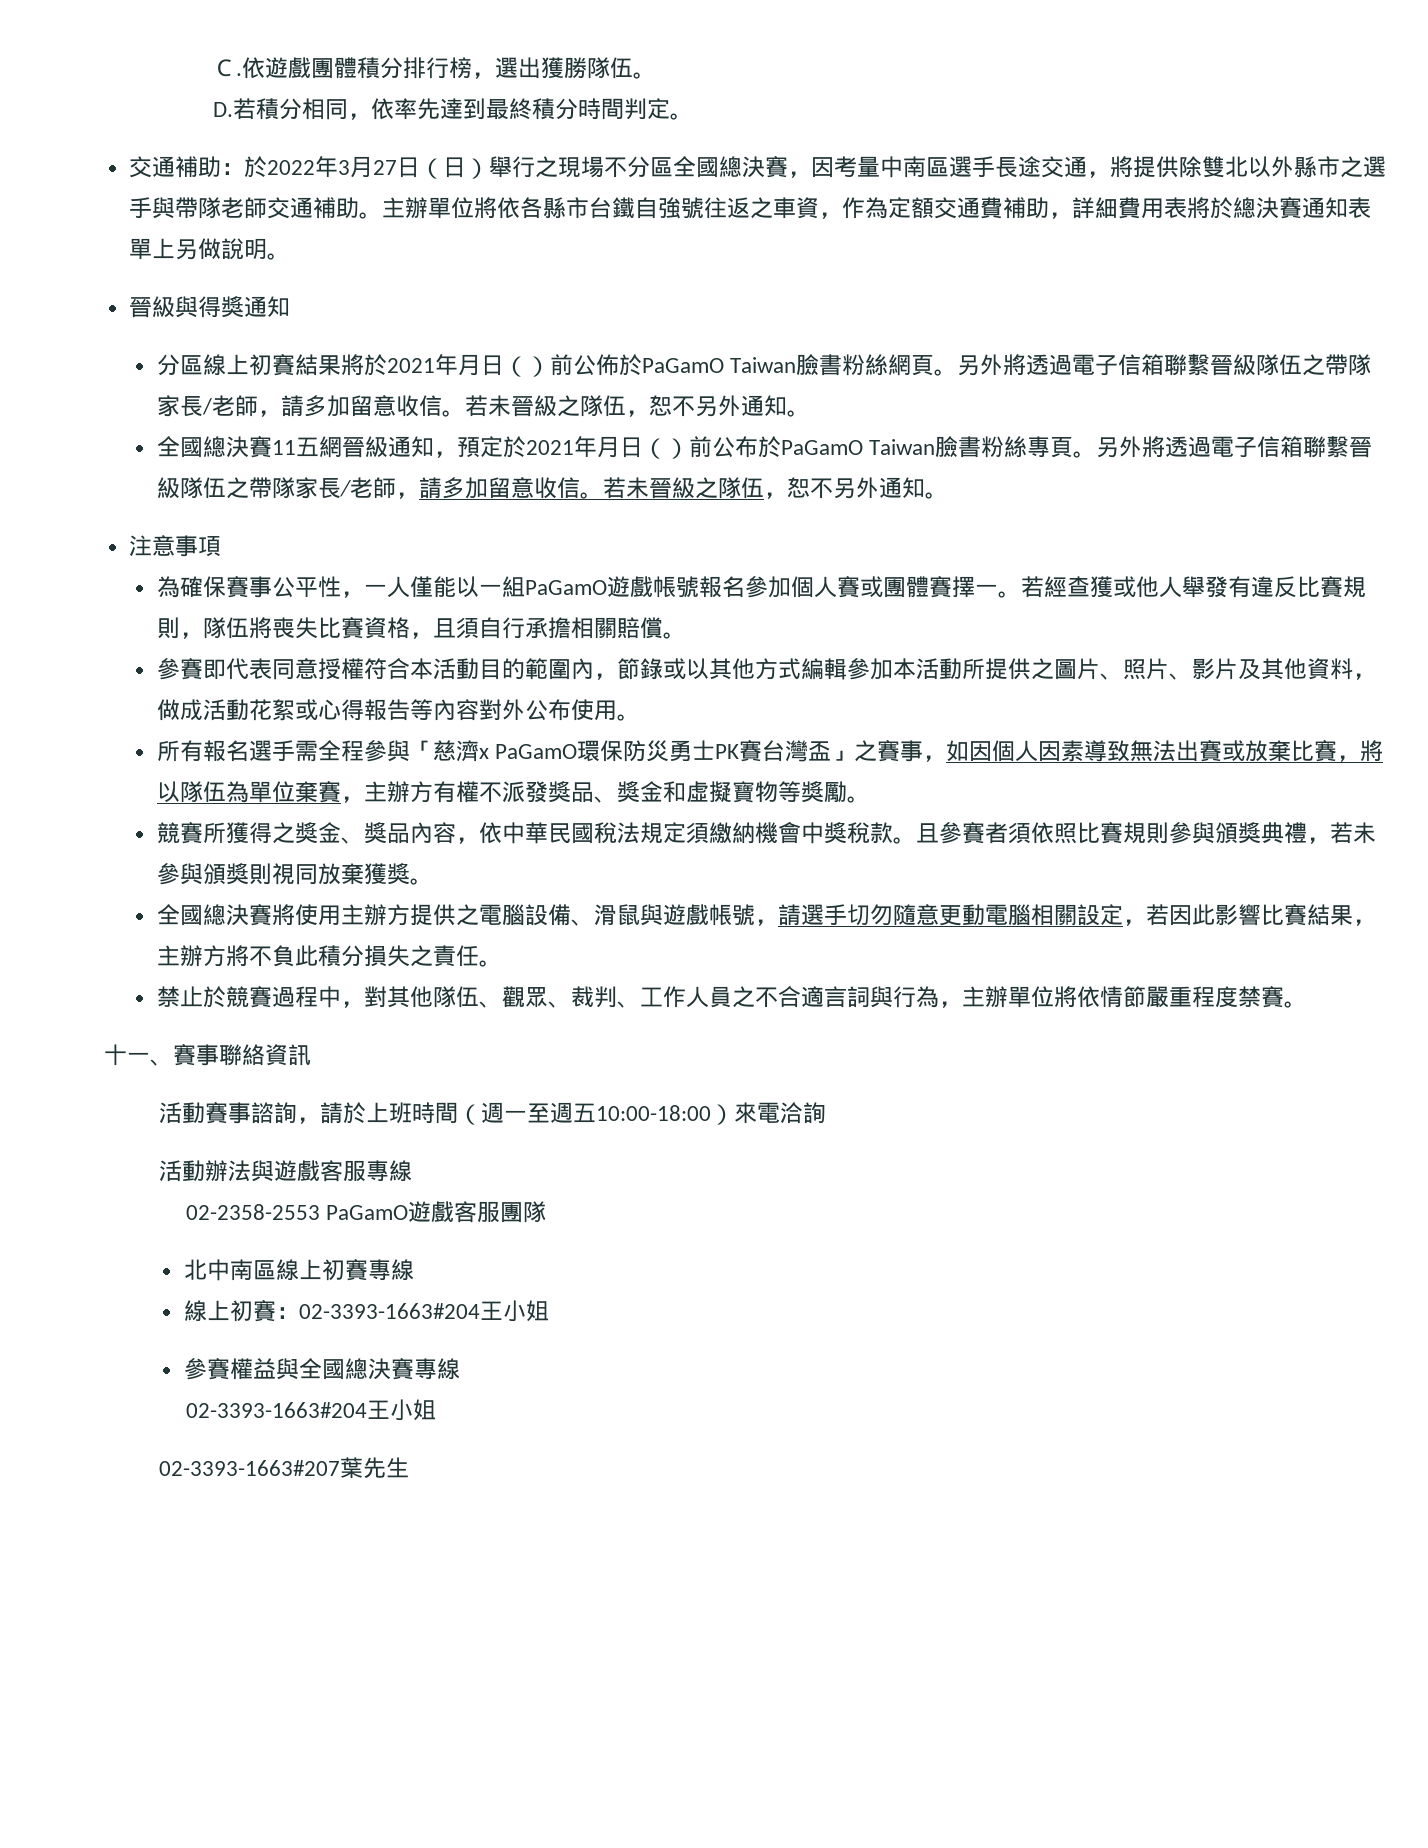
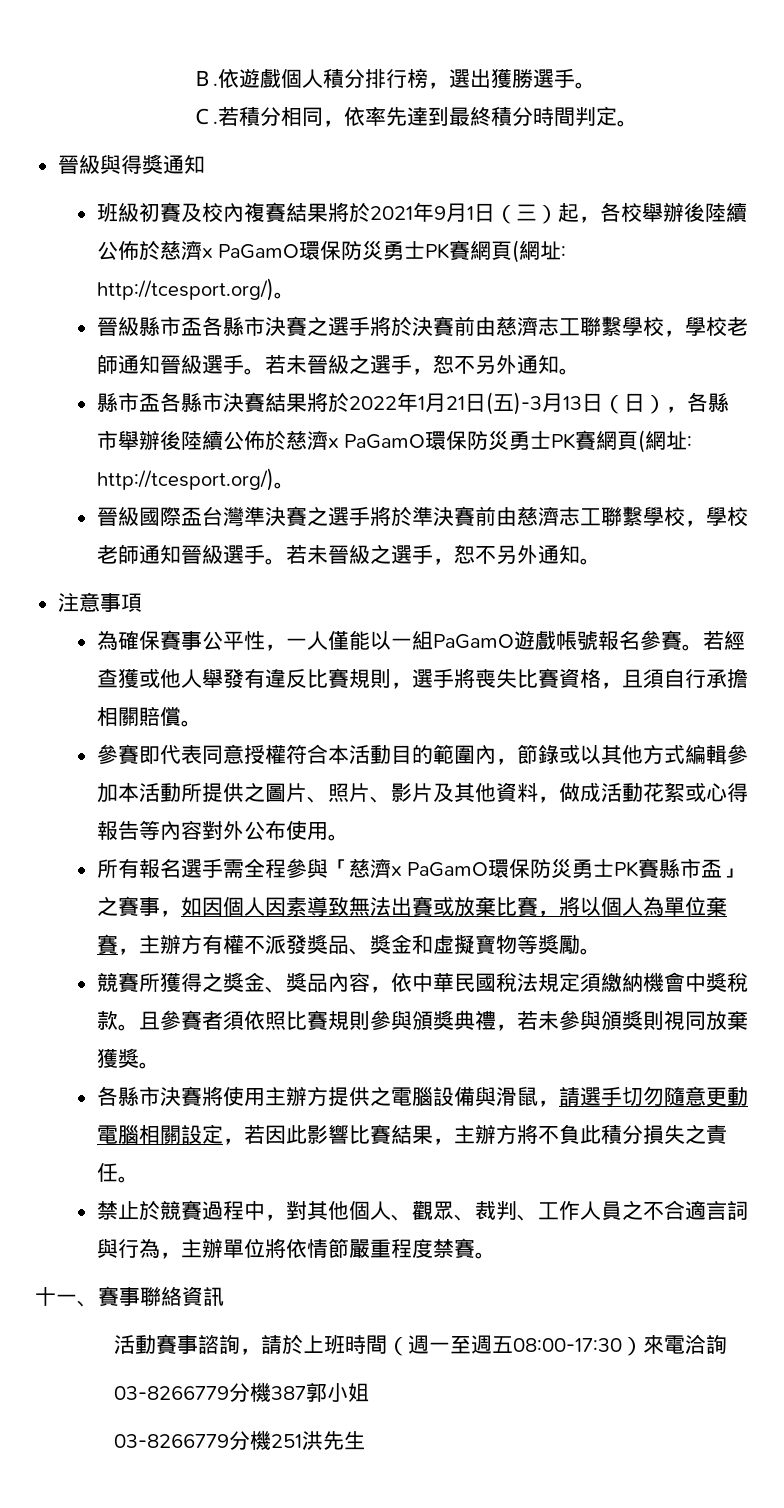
- Ｃ.
+ Ｂ.
- 依遊戲團體積分排行榜，選出獲勝隊伍。
- D.若積分相同，依率先達到最終積分時間判定。
+ 依遊戲個人積分排行榜，選出獲勝選手。
+ Ｃ.若積分相同，依率先達到最終積分時間判定。
- 交通補助：於2022年3月27日（日）舉行之現場不分區全國總決賽，因考量中南區選手長途交通，將提供除雙北以外縣市之選手與帶隊老師交通補助。主辦單位將依各縣市台鐵自強號往返之車資，作為定額交通費補助，詳細費用表將於總決賽通知表單上另做說明。
  晉級與得獎通知
- 分區線上初賽結果將於2021年月日（）前公佈於PaGamO Taiwan臉書粉絲網頁。另外將透過電子信箱聯繫晉級隊伍之帶隊家長/老師，請多加留意收信。若未晉級之隊伍，恕不另外通知。
- 全國總決賽11五網晉級通知，預定於2021年月日（）前公布於PaGamO Taiwan臉書粉絲專頁。另外將透過電子信箱聯繫晉級隊伍之帶隊家長/老師，請多加留意收信。若未晉級之隊伍，恕不另外通知。
+ 班級初賽及校內複賽結果將於2021年9月1日（三）起，各校舉辦後陸續公佈於慈濟x PaGamO環保防災勇士PK賽網頁(網址: http://tcesport.org/)。
+ 晉級縣市盃各縣市決賽之選手將於決賽前由慈濟志工聯繫學校，學校老師通知晉級選手。若未晉級之選手，恕不另外通知。
+ 縣市盃各縣市決賽結果將於2022年1月21日(五)-3月13日（日），各縣市舉辦後陸續公佈於慈濟x PaGamO環保防災勇士PK賽網頁(網址: http://tcesport.org/)。
+ 晉級國際盃台灣準決賽之選手將於準決賽前由慈濟志工聯繫學校，學校老師通知晉級選手。若未晉級之選手，恕不另外通知。
- 為確保賽事公平性，一人僅能以一組PaGamO遊戲帳號報名參加個人賽或團體賽擇一。
+ 為確保賽事公平性，一人僅能以一組PaGamO遊戲帳號報名參賽。
- 若經查獲或他人舉發有違反比賽規則，隊伍將喪失比賽資格，且須自行承擔相關賠償。
+ 若經查獲或他人舉發有違反比賽規則，選手將喪失比賽資格，且須自行承擔相關賠償。
- 所有報名選手需全程參與「慈濟x PaGamO環保防災勇士PK賽台灣盃」之賽事，如因個人因素導致無法出賽或放棄比賽，將以隊伍為單位棄賽，主辦方有權不派發獎品、獎金和虛擬寶物等獎勵。
+ 所有報名選手需全程參與「慈濟x PaGamO環保防災勇士PK賽縣市盃」之賽事，如因個人因素導致無法出賽或放棄比賽，將以個人為單位棄賽，主辦方有權不派發獎品、獎金和虛擬寶物等獎勵。
- 全國總決賽將使用主辦方提供之電腦設備、滑鼠與遊戲帳號，請選手切勿隨意更動電腦相關設定，若因此影響比賽結果，主辦方將不負此積分損失之責任。
+ 各縣市決賽將使用主辦方提供之電腦設備與滑鼠，請選手切勿隨意更動電腦相關設定，若因此影響比賽結果，主辦方將不負此積分損失之責任。
- 禁止於競賽過程中，對其他隊伍、觀眾、裁判、工作人員之不合適言詞與行為，主辦單位將依情節嚴重程度禁賽。
+ 禁止於競賽過程中，對其他個人、觀眾、裁判、工作人員之不合適言詞與行為，主辦單位將依情節嚴重程度禁賽。
- 活動賽事諮詢，請於上班時間（週一至週五10:00-18:00）來電洽詢
+ 活動賽事諮詢，請於上班時間（週一至週五08:00-17:30）來電洽詢
- 活動辦法與遊戲客服專線
- 02-2358-2553 PaGamO遊戲客服團隊
- 北中南區線上初賽專線
- 線上初賽：02-3393-1663#204王小姐
- 參賽權益與全國總決賽專線
- 02-3393-1663#204王小姐
- 02-3393-1663#207葉先生
+ 03-8266779分機387郭小姐
+ 03-8266779分機251洪先生

